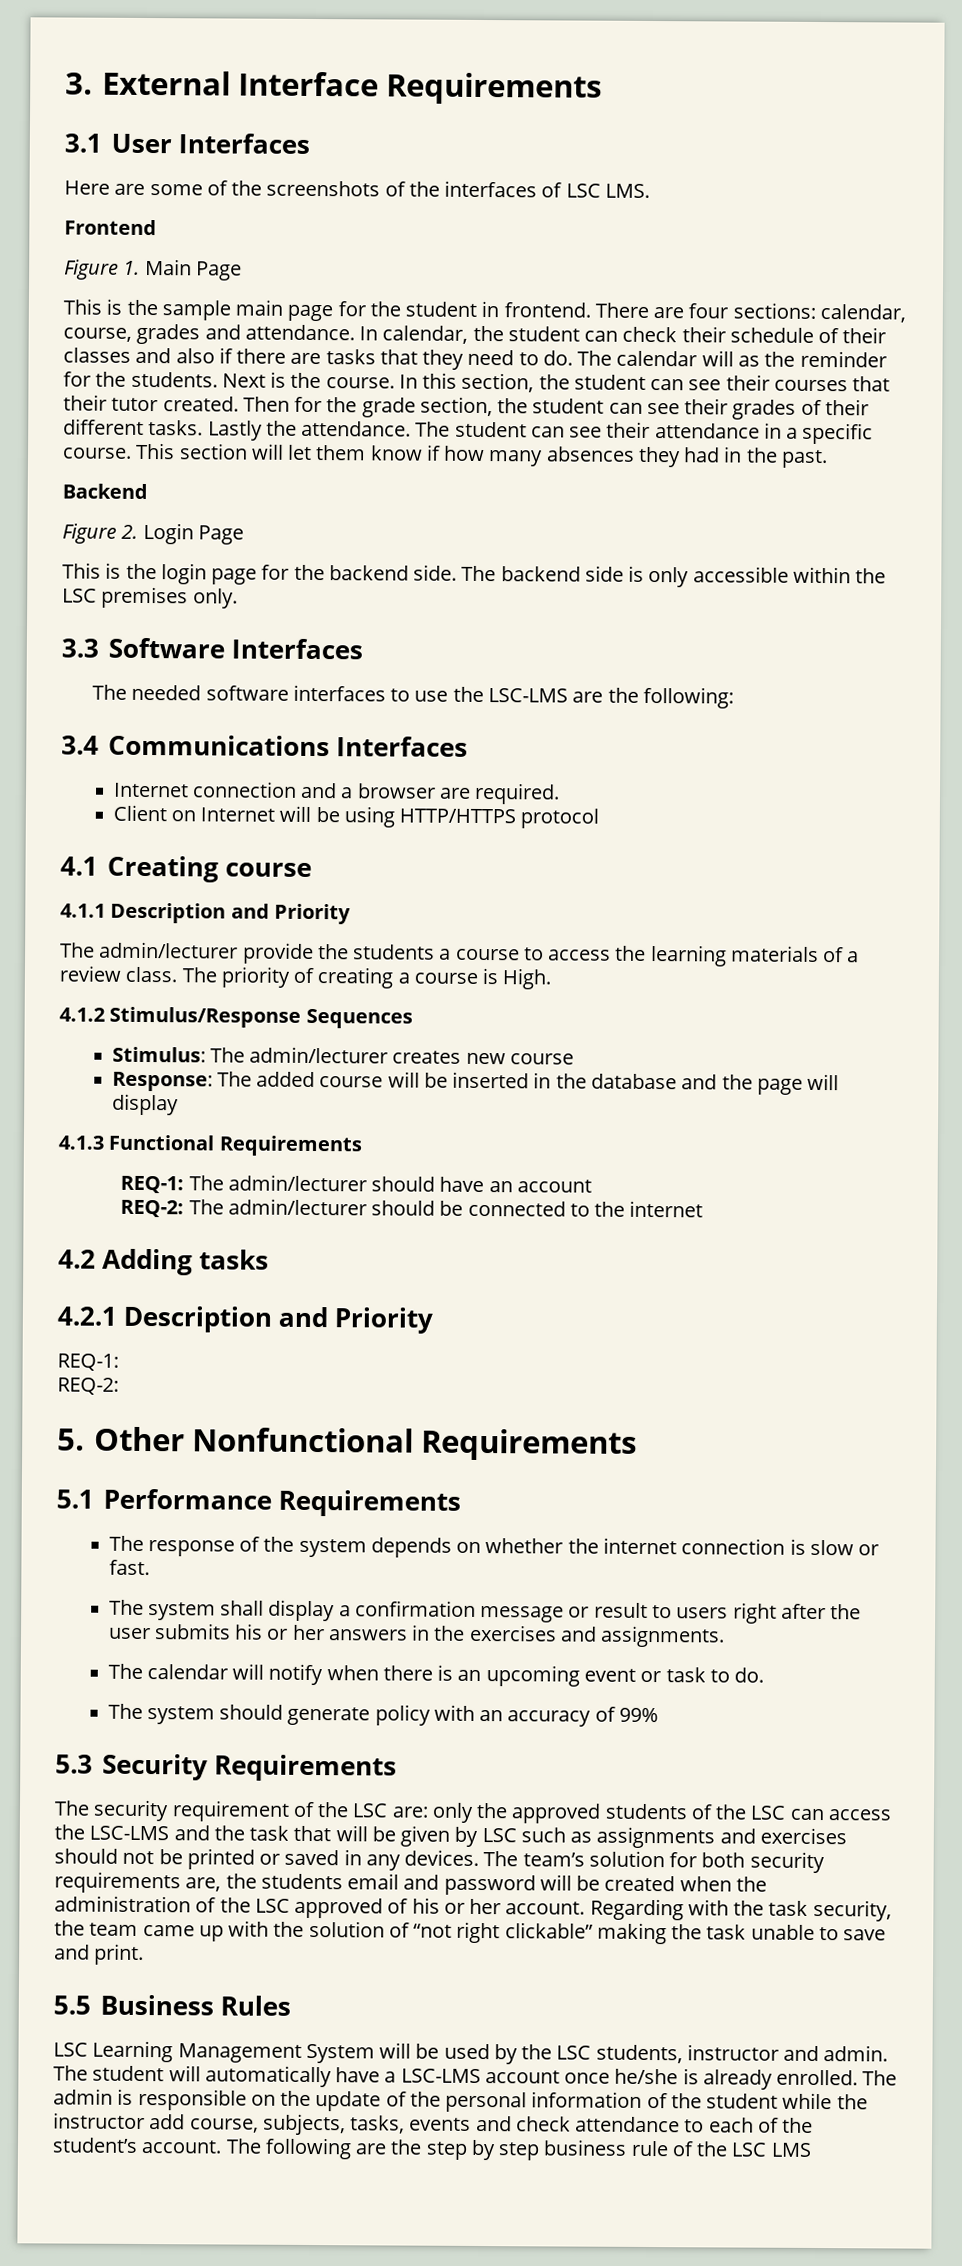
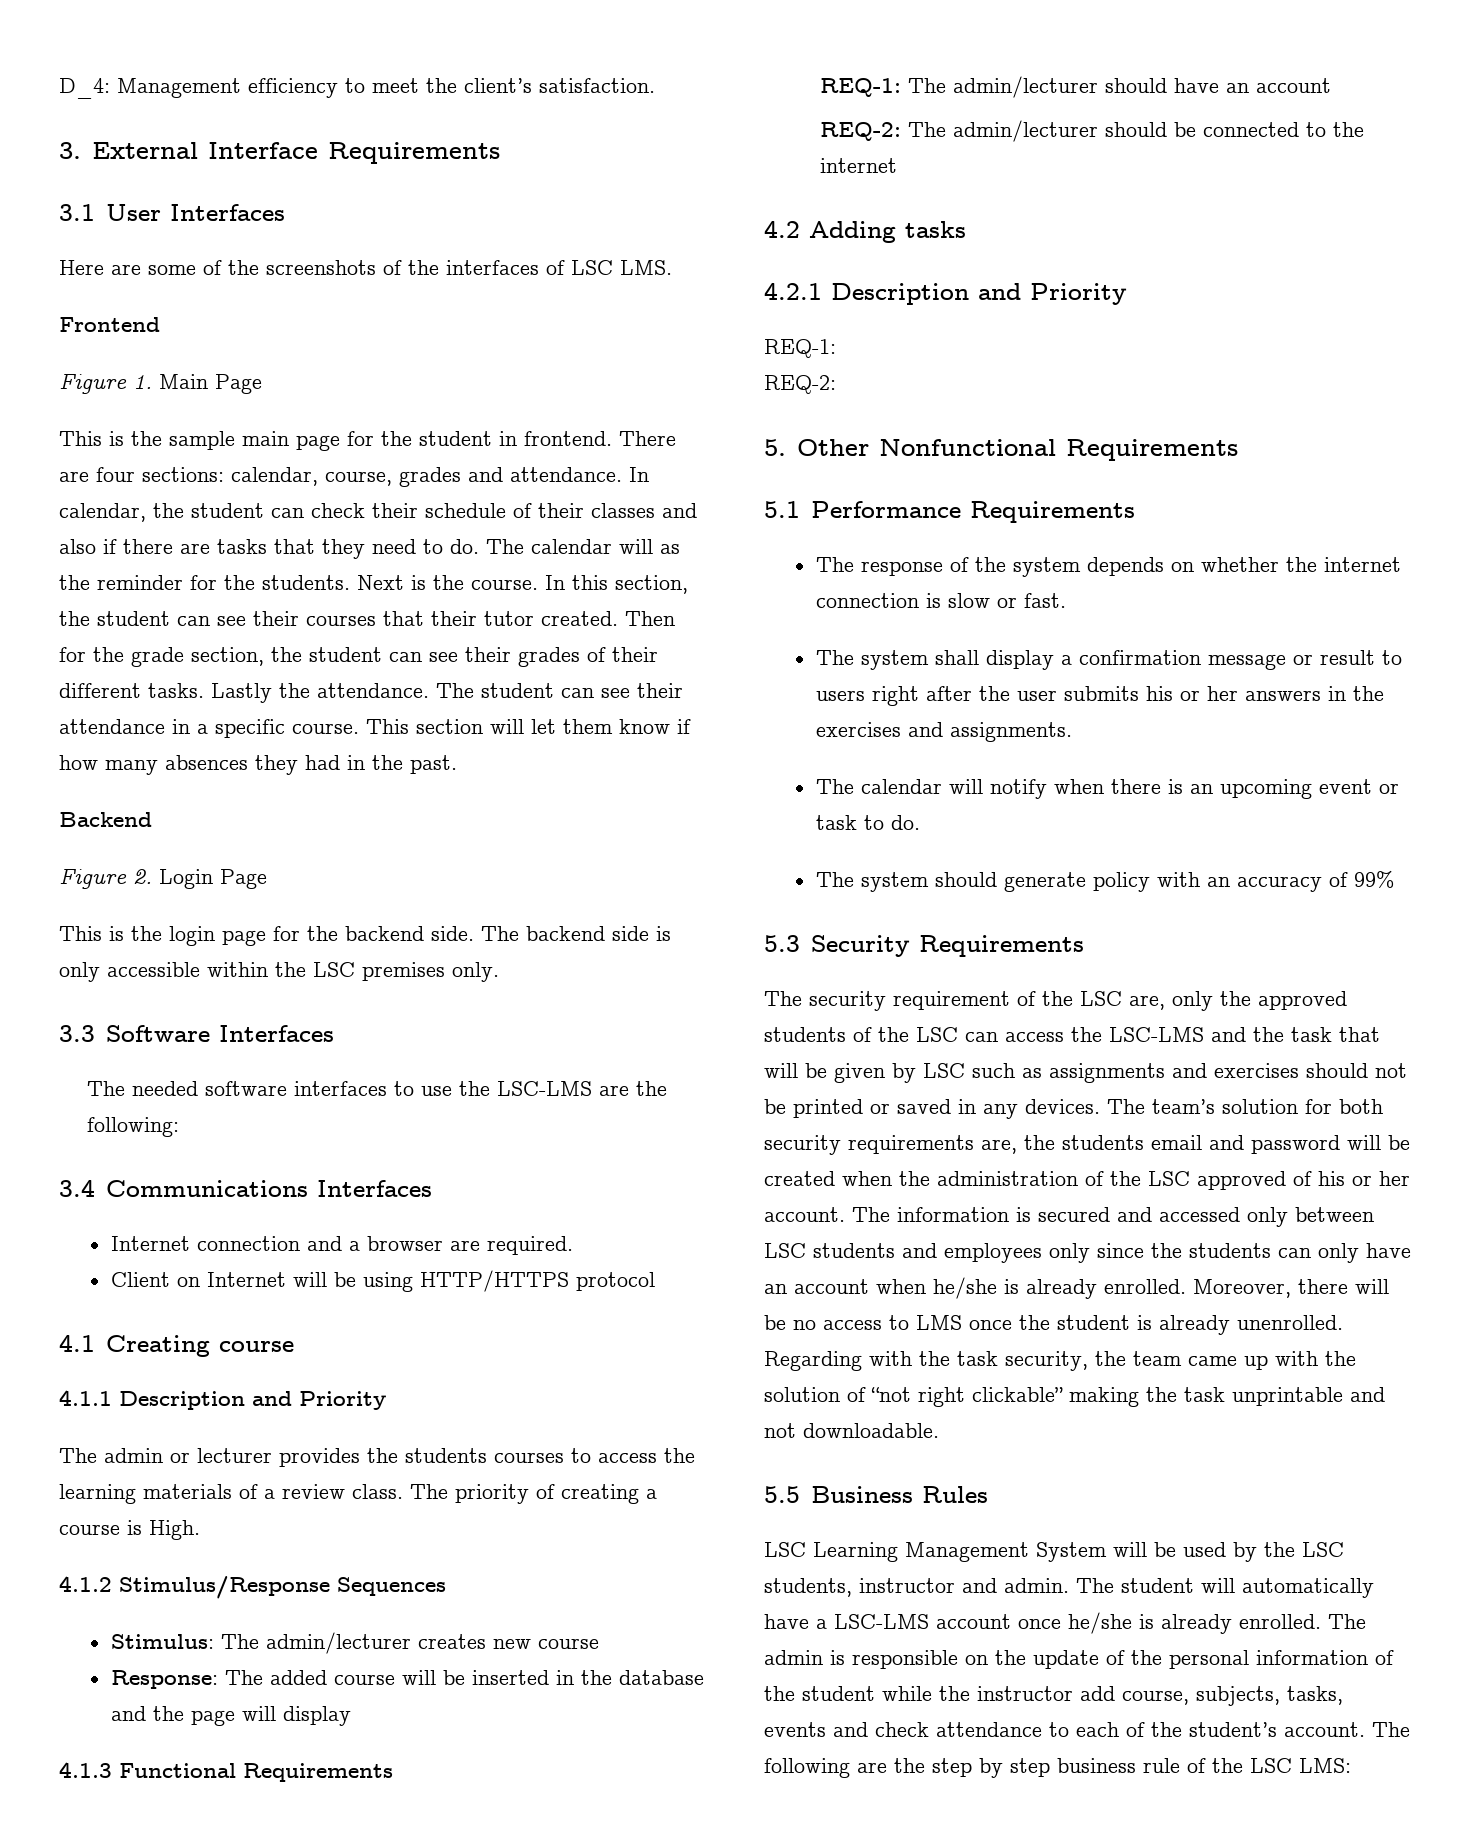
+ D_4: Management efficiency to meet the client’s satisfaction.
- The admin/lecturer provide the students a course to access the learning materials of a review class.
+ The admin or lecturer provides the students courses to access the learning materials of a review class.
- The security requirement of the LSC are: only the approved students of the LSC can access the LSC-LMS and the task that will be given by LSC such as assignments and exercises should not be printed or saved in any devices.
+ The security requirement of the LSC are, only the approved students of the LSC can access the LSC-LMS and the task that will be given by LSC such as assignments and exercises should not be printed or saved in any devices.
+ The information is secured and accessed only between LSC students and employees only since the students can only have an account when he/she is already enrolled. Moreover, there will be no access to LMS once the student is already unenrolled.
- Regarding with the task security, the team came up with the solution of “not right clickable” making the task unable to save and print.
+ Regarding with the task security, the team came up with the solution of “not right clickable” making the task unprintable and not downloadable.
- The following are the step by step business rule of the LSC LMS
+ The following are the step by step business rule of the LSC LMS:

